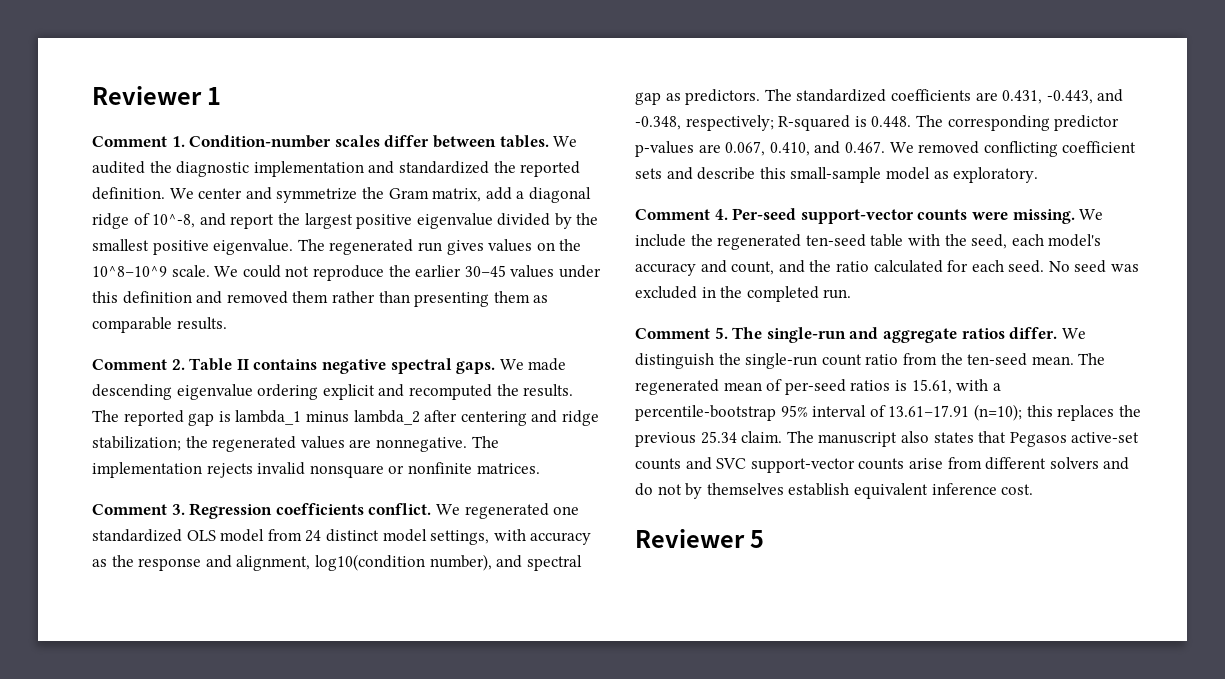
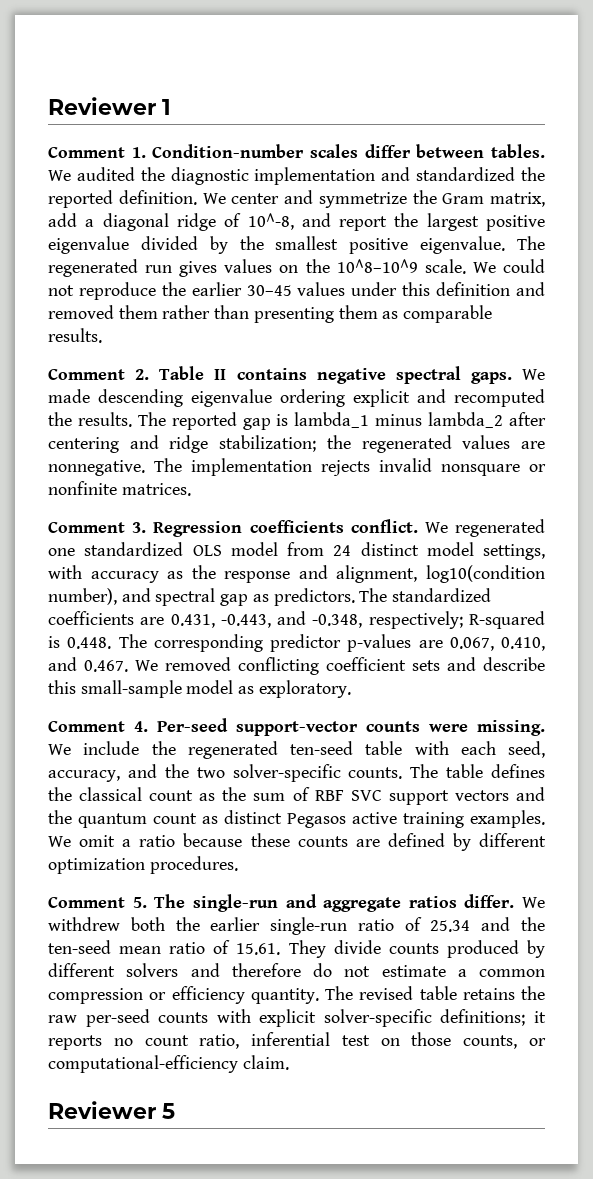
- We include the regenerated ten-seed table with the seed, each model's accuracy and count, and the ratio calculated for each seed. No seed was excluded in the completed run.
+ We include the regenerated ten-seed table with each seed, accuracy, and the two solver-specific counts. The table defines the classical count as the sum of RBF SVC support vectors and the quantum count as distinct Pegasos active training examples. We omit a ratio because these counts are defined by different optimization procedures.
- We distinguish the single-run count ratio from the ten-seed mean. The regenerated mean of per-seed ratios is 15.61, with a percentile-bootstrap 95% interval of 13.61–17.91 (n=10); this replaces the previous 25.34 claim. The manuscript also states that Pegasos active-set counts and SVC support-vector counts arise from different solvers and do not by themselves establish equivalent inference cost.
+ We withdrew both the earlier single-run ratio of 25.34 and the ten-seed mean ratio of 15.61. They divide counts produced by different solvers and therefore do not estimate a common compression or efficiency quantity. The revised table retains the raw per-seed counts with explicit solver-specific definitions; it reports no count ratio, inferential test on those counts, or computational-efficiency claim.

